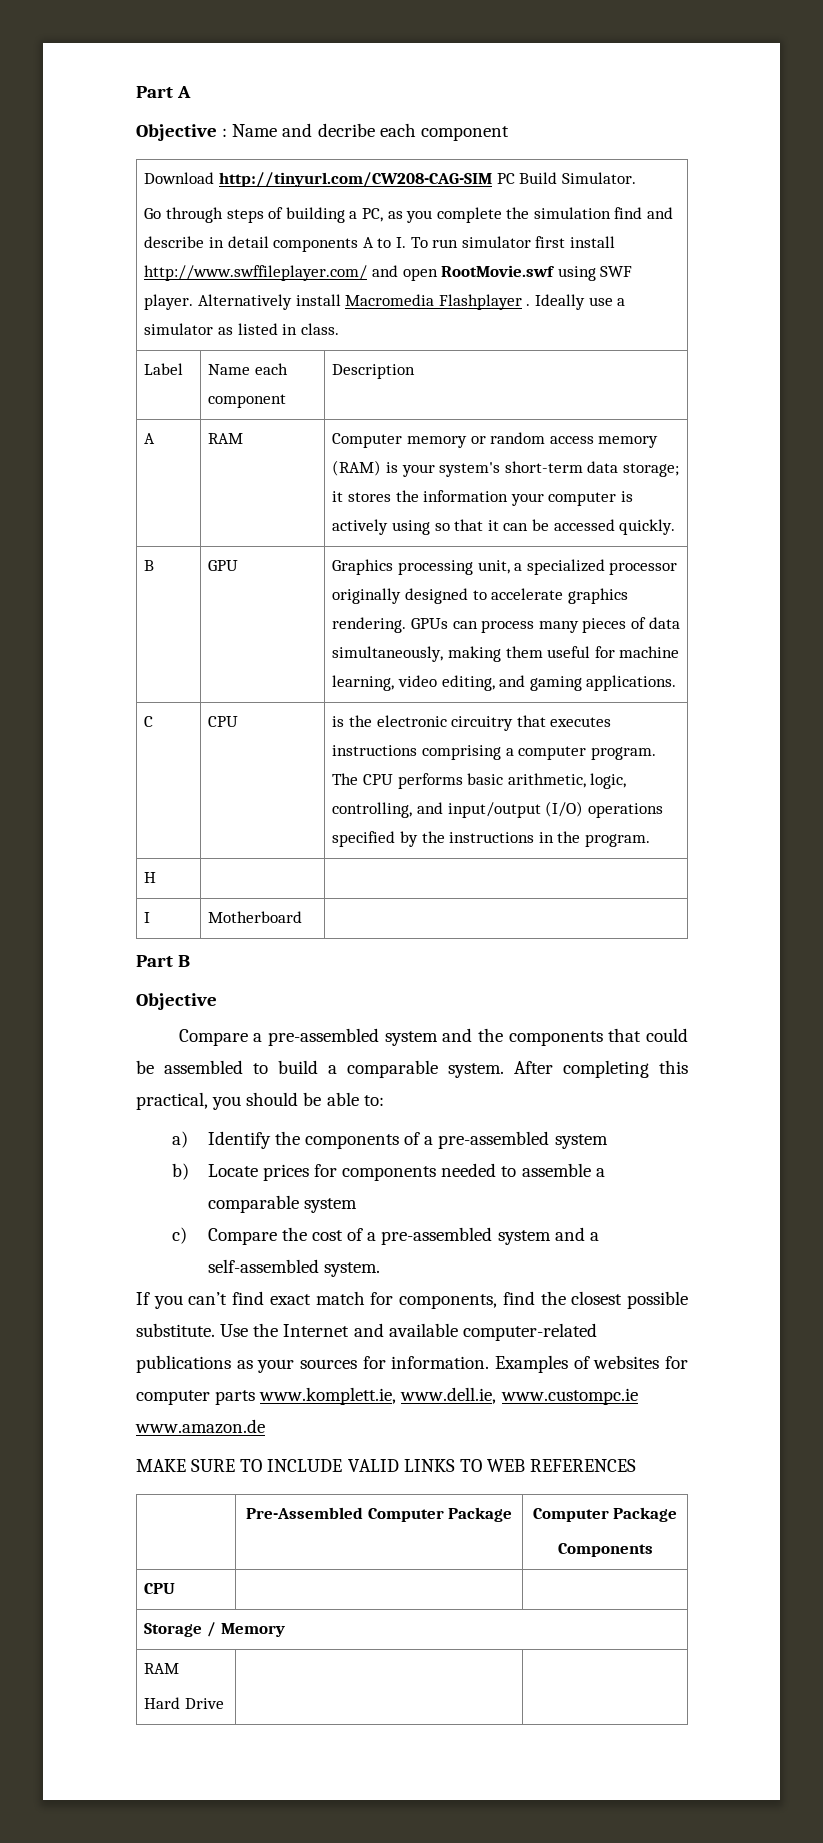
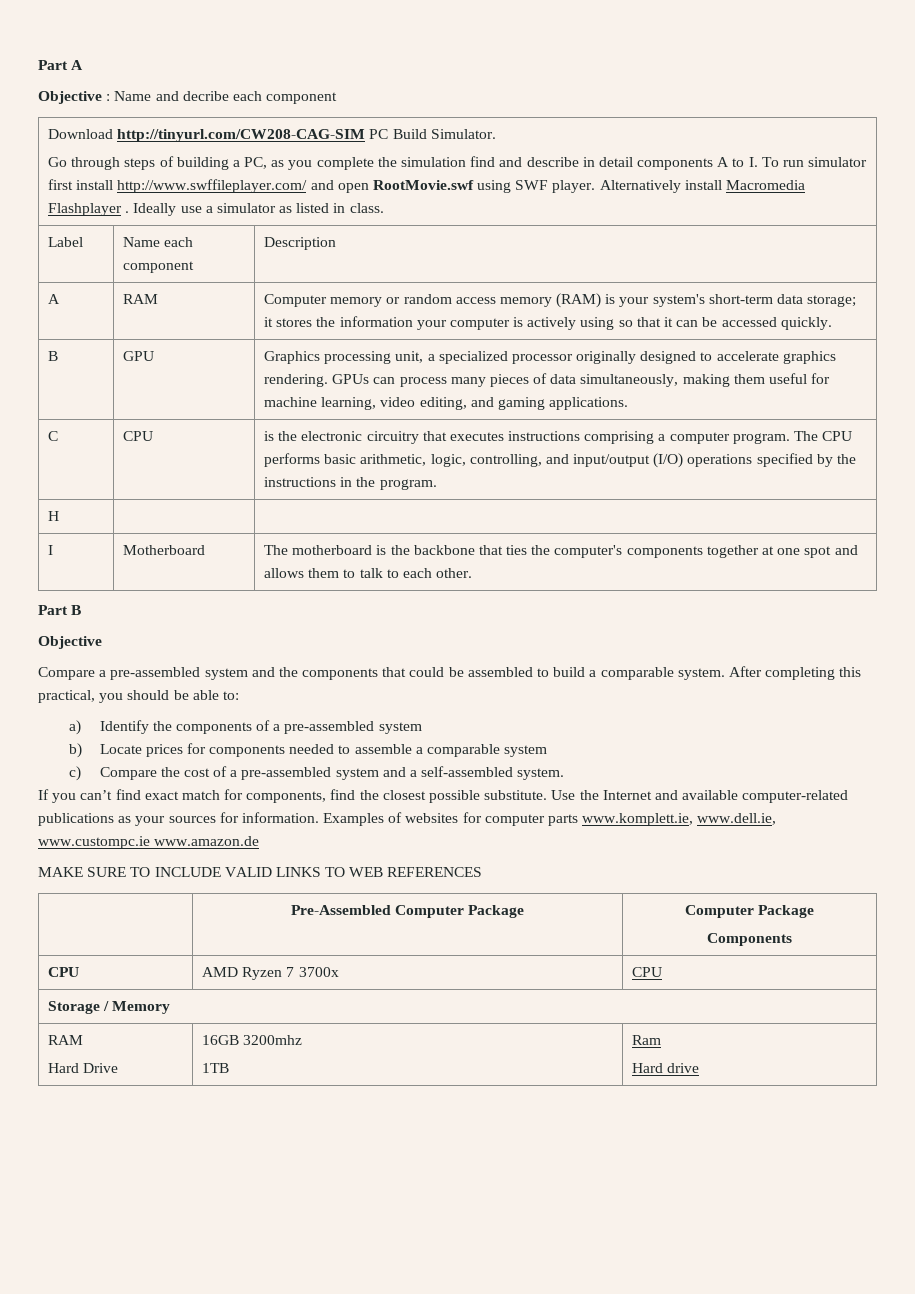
- I | Motherboard |
+ I | Motherboard | The motherboard is the backbone that ties the computer's components together at one spot and allows them to talk to each other.
- CPU | |
+ CPU | AMD Ryzen 7 3700x | CPU
  Storage / Memory
  RAM
- Hard Drive | |
+ Hard Drive | 16GB 3200mhz
+ 1TB | Ram
+ Hard drive

